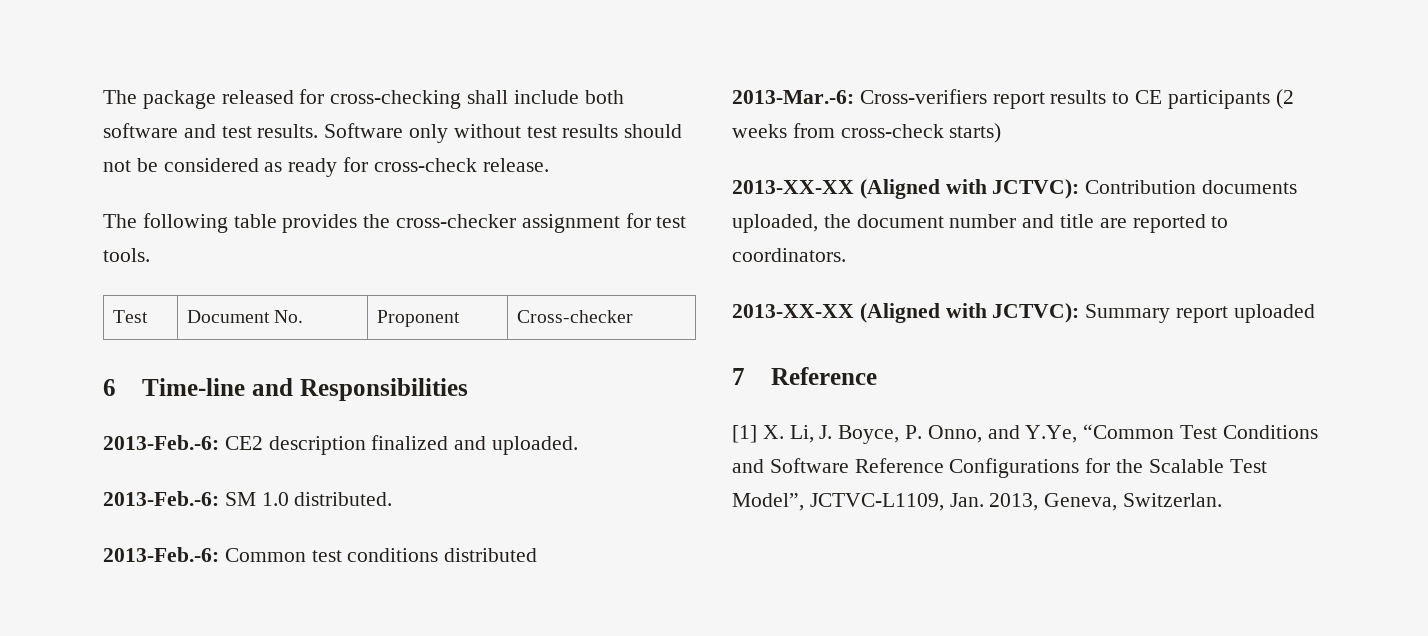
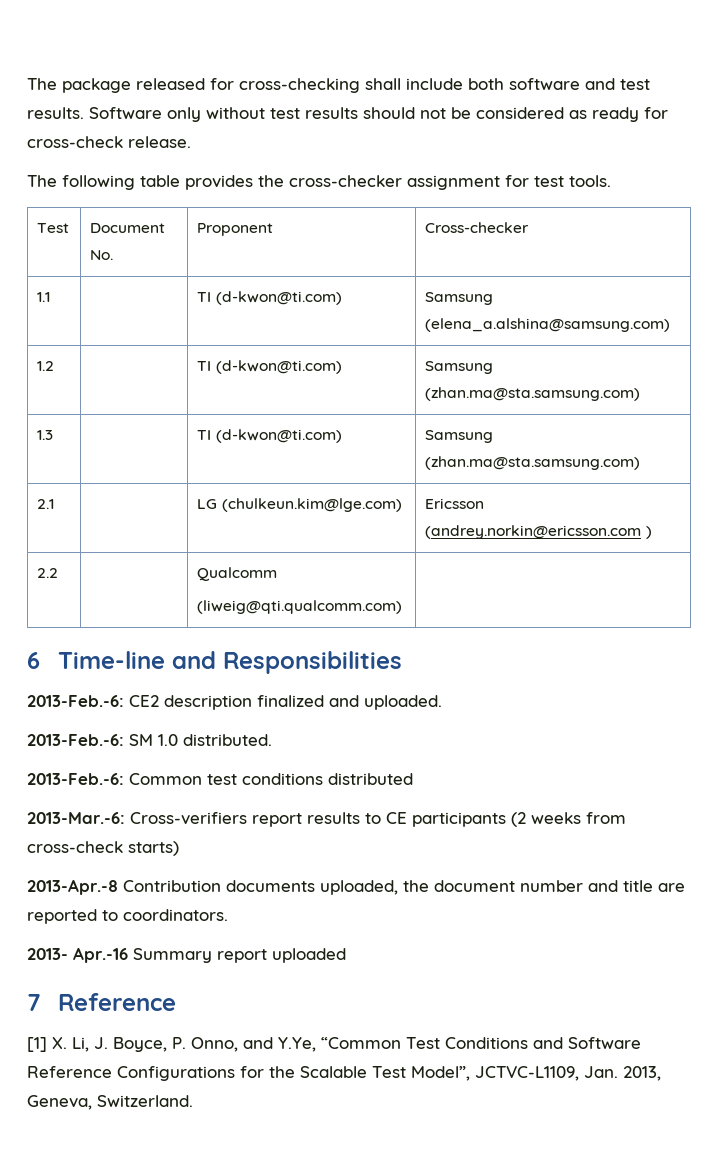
+ 1.1 | | TI (d-kwon@ti.com) | Samsung (elena_a.alshina@samsung.com)
+ 1.2 | | TI (d-kwon@ti.com) | Samsung (zhan.ma@sta.samsung.com)
+ 1.3 | | TI (d-kwon@ti.com) | Samsung (zhan.ma@sta.samsung.com)
+ 2.1 | | LG (chulkeun.kim@lge.com) | Ericsson (andrey.norkin@ericsson.com )
+ 2.2 | | Qualcomm
+ (liweig@qti.qualcomm.com) |
- 2013-XX-XX (Aligned with JCTVC): Contribution documents uploaded, the document number and title are reported to coordinators.
+ 2013-Apr.-8 Contribution documents uploaded, the document number and title are reported to coordinators.
- 2013-XX-XX (Aligned with JCTVC): Summary report uploaded
+ 2013- Apr.-16 Summary report uploaded
- [1] X. Li, J. Boyce, P. Onno, and Y.Ye, “Common Test Conditions and Software Reference Configurations for the Scalable Test Model”, JCTVC-L1109, Jan. 2013, Geneva, Switzerlan.
+ [1] X. Li, J. Boyce, P. Onno, and Y.Ye, “Common Test Conditions and Software Reference Configurations for the Scalable Test Model”, JCTVC-L1109, Jan. 2013, Geneva, Switzerland.

